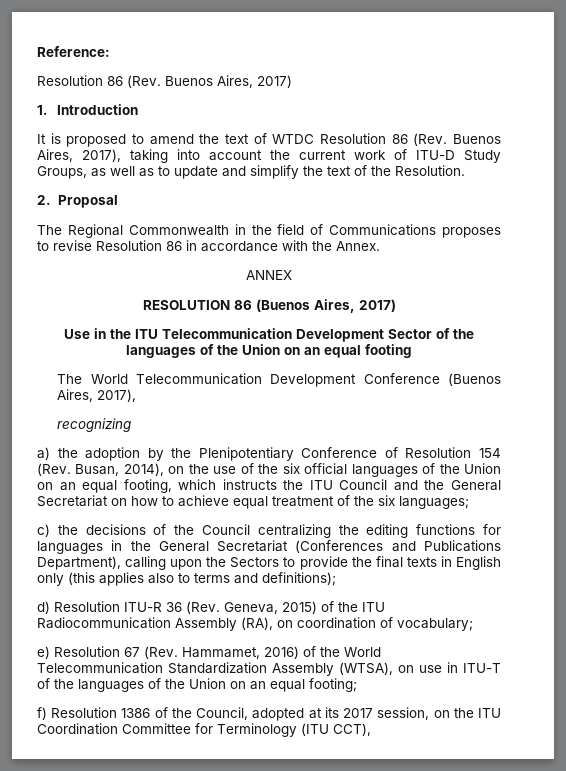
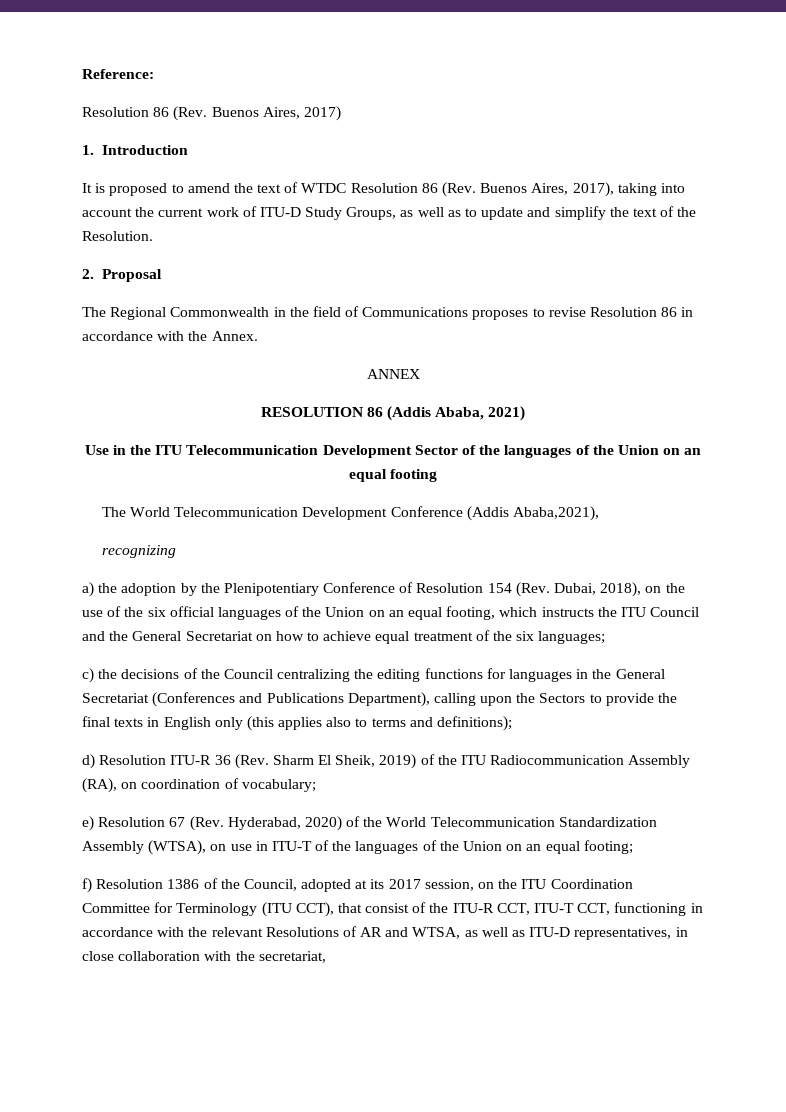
- RESOLUTION 86 (Buenos Aires, 2017)
+ RESOLUTION 86 (Addis Ababa, 2021)
- The World Telecommunication Development Conference (Buenos Aires, 2017),
+ The World Telecommunication Development Conference (Addis Ababa,2021),
- a) the adoption by the Plenipotentiary Conference of Resolution 154 (Rev. Busan, 2014), on the use of the six official languages of the Union on an equal footing, which instructs the ITU Council and the General Secretariat on how to achieve equal treatment of the six languages;
+ a) the adoption by the Plenipotentiary Conference of Resolution 154 (Rev. Dubai, 2018), on the use of the six official languages of the Union on an equal footing, which instructs the ITU Council and the General Secretariat on how to achieve equal treatment of the six languages;
- d) Resolution ITU-R 36 (Rev. Geneva, 2015) of the ITU Radiocommunication Assembly (RA), on coordination of vocabulary;
+ d) Resolution ITU-R 36 (Rev. Sharm El Sheik, 2019) of the ITU Radiocommunication Assembly (RA), on coordination of vocabulary;
- e) Resolution 67 (Rev. Hammamet, 2016) of the World Telecommunication Standardization Assembly (WTSA), on use in ITU-T of the languages of the Union on an equal footing;
+ e) Resolution 67 (Rev. Hyderabad, 2020) of the World Telecommunication Standardization Assembly (WTSA), on use in ITU-T of the languages of the Union on an equal footing;
- f) Resolution 1386 of the Council, adopted at its 2017 session, on the ITU Coordination Committee for Terminology (ITU CCT),
+ f) Resolution 1386 of the Council, adopted at its 2017 session, on the ITU Coordination Committee for Terminology (ITU CCT), that consist of the ITU-R CCT, ITU-T CCT, functioning in accordance with the relevant Resolutions of AR and WTSA, as well as ITU-D representatives, in close collaboration with the secretariat,

